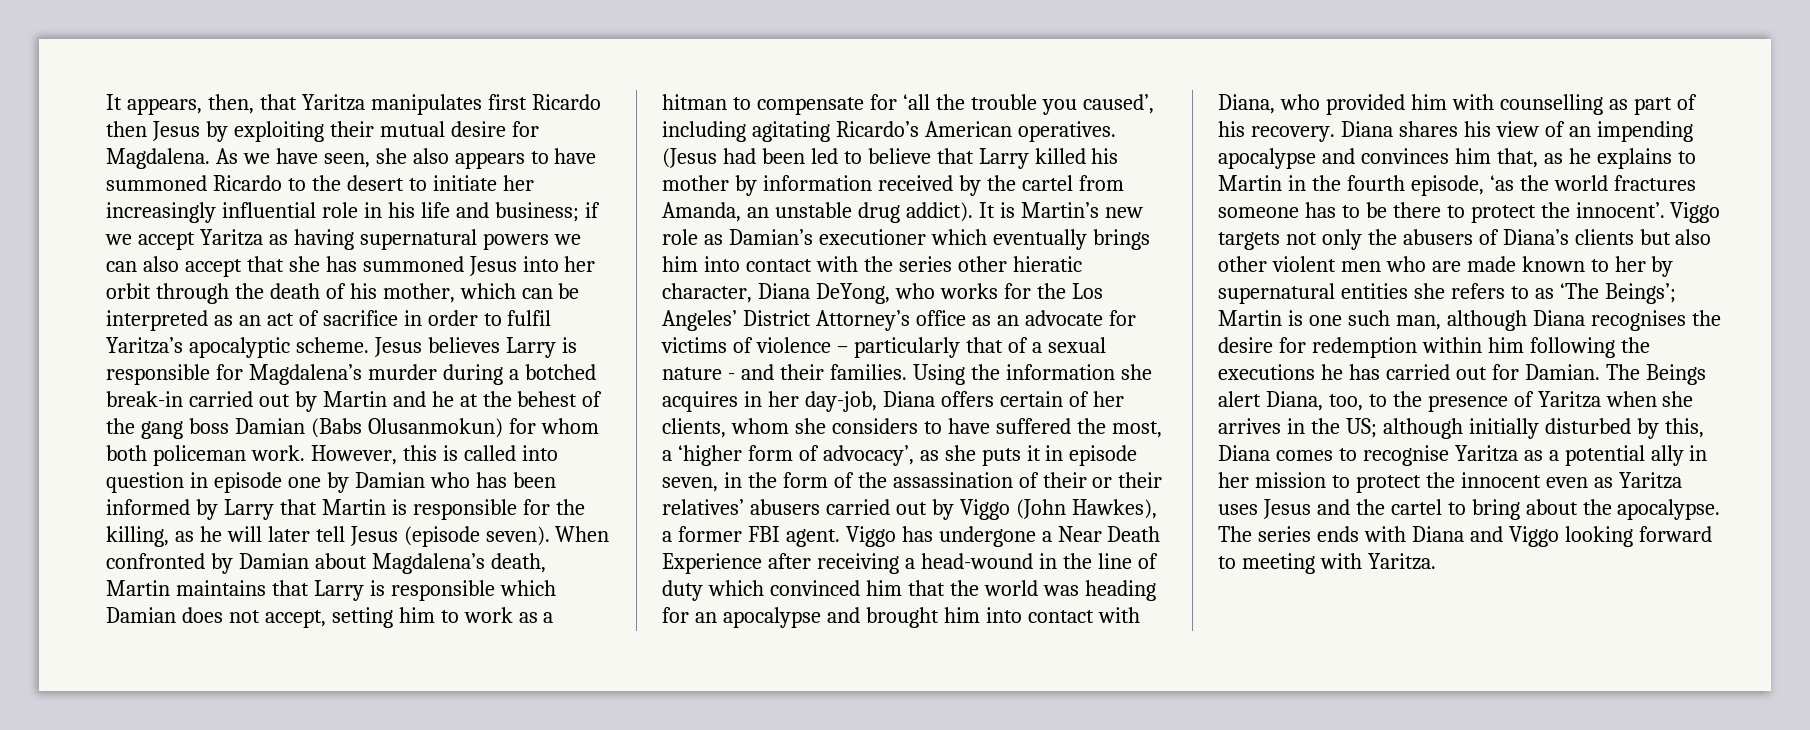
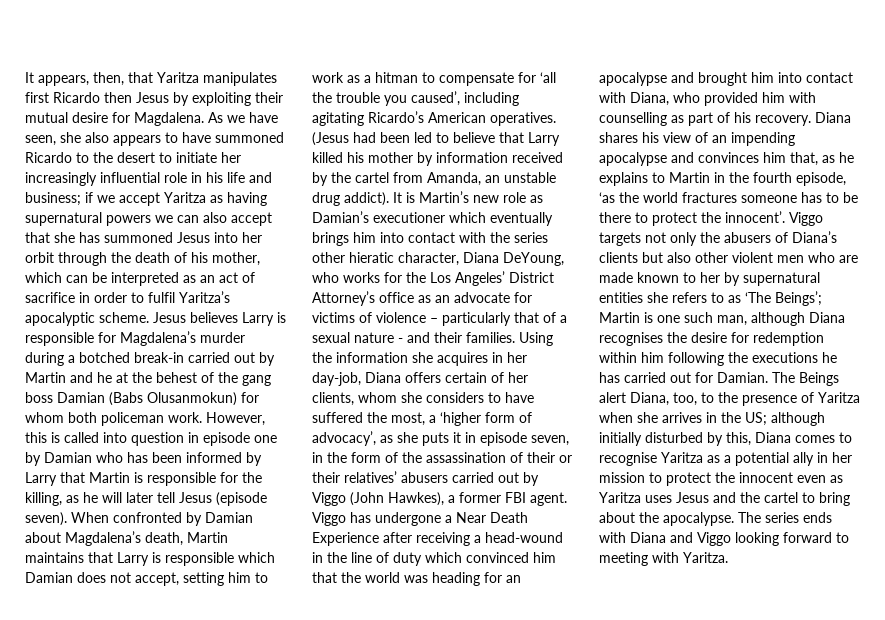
- It is Martin’s new role as Damian’s executioner which eventually brings him into contact with the series other hieratic character, Diana DeYong, who works for the Los Angeles’ District Attorney’s office as an advocate for victims of violence – particularly that of a sexual nature - and their families.
+ It is Martin’s new role as Damian’s executioner which eventually brings him into contact with the series other hieratic character, Diana DeYoung, who works for the Los Angeles’ District Attorney’s office as an advocate for victims of violence – particularly that of a sexual nature - and their families.

